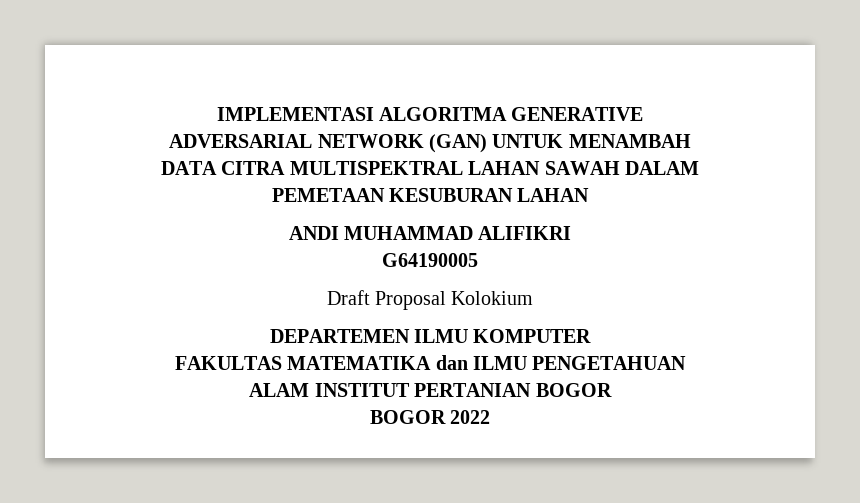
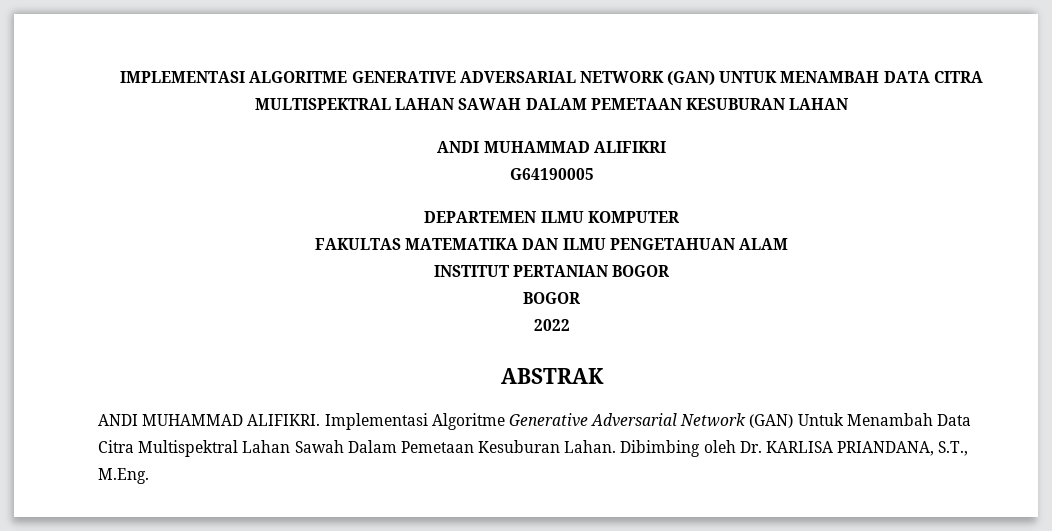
- IMPLEMENTASI ALGORITMA GENERATIVE ADVERSARIAL NETWORK (GAN) UNTUK MENAMBAH DATA CITRA MULTISPEKTRAL LAHAN SAWAH DALAM PEMETAAN KESUBURAN LAHAN
+ IMPLEMENTASI ALGORITME GENERATIVE ADVERSARIAL NETWORK (GAN) UNTUK MENAMBAH DATA CITRA MULTISPEKTRAL LAHAN SAWAH DALAM PEMETAAN KESUBURAN LAHAN
- Draft Proposal Kolokium
- FAKULTAS MATEMATIKA dan ILMU PENGETAHUAN ALAM INSTITUT PERTANIAN BOGOR
- BOGOR 2022
+ FAKULTAS MATEMATIKA DAN ILMU PENGETAHUAN ALAM
+ INSTITUT PERTANIAN BOGOR
+ BOGOR
+ 2022
+ ABSTRAK
+ ANDI MUHAMMAD ALIFIKRI. Implementasi Algoritme Generative Adversarial Network (GAN) Untuk Menambah Data Citra Multispektral Lahan Sawah Dalam Pemetaan Kesuburan Lahan. Dibimbing oleh Dr. KARLISA PRIANDANA, S.T., M.Eng.

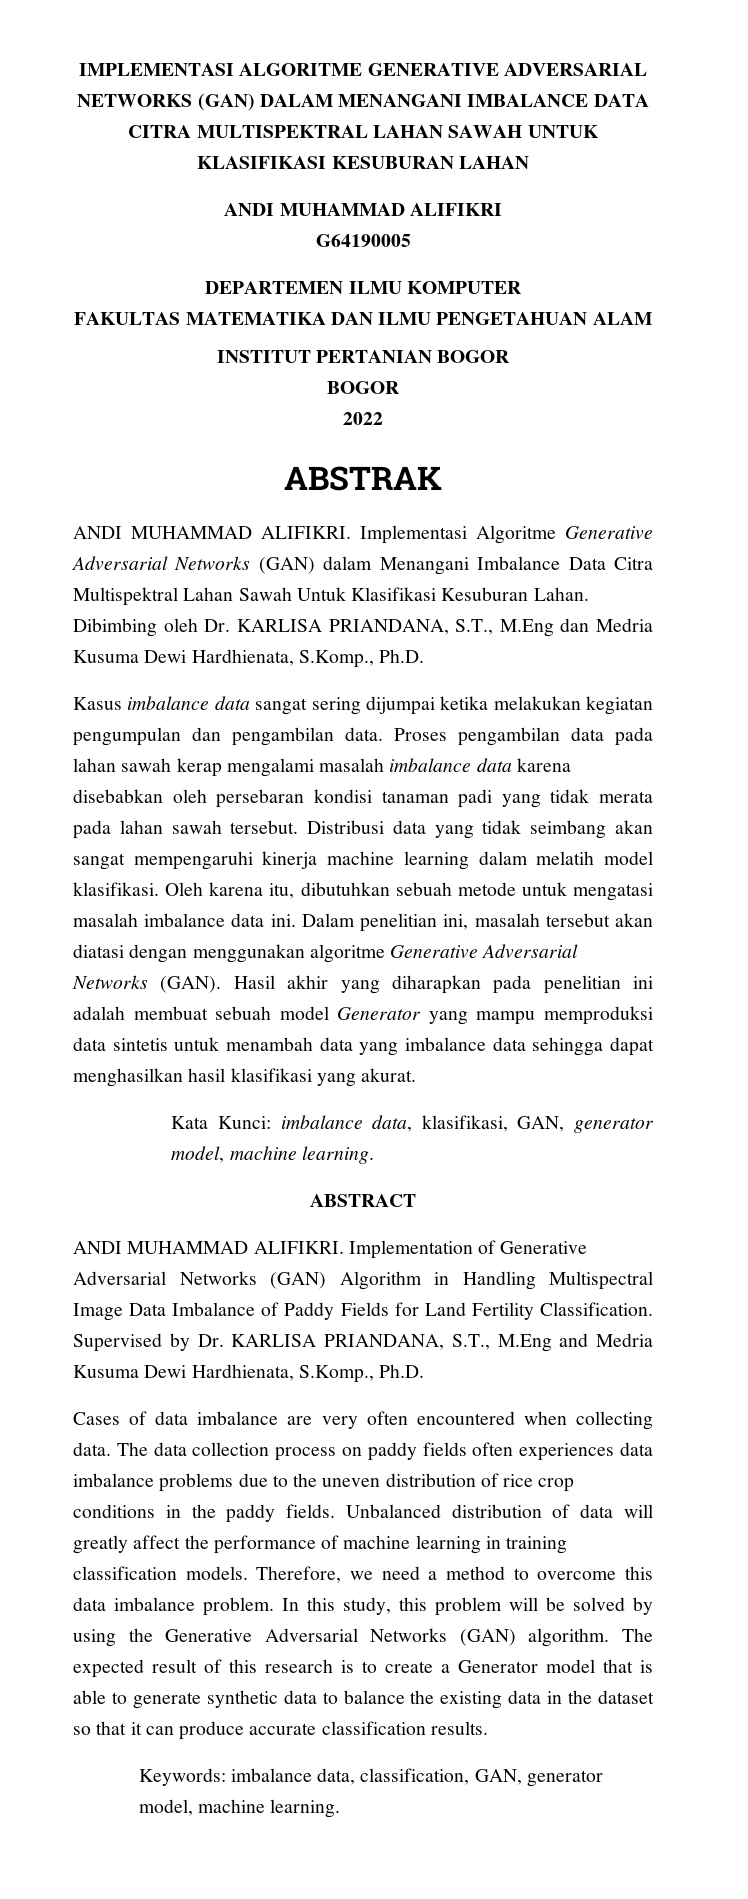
- IMPLEMENTASI ALGORITME GENERATIVE ADVERSARIAL NETWORK (GAN) UNTUK MENAMBAH DATA CITRA MULTISPEKTRAL LAHAN SAWAH DALAM PEMETAAN KESUBURAN LAHAN
+ IMPLEMENTASI ALGORITME GENERATIVE ADVERSARIAL NETWORKS (GAN) DALAM MENANGANI IMBALANCE DATA CITRA MULTISPEKTRAL LAHAN SAWAH UNTUK KLASIFIKASI KESUBURAN LAHAN
- Implementasi Algoritme Generative Adversarial Network (GAN) Untuk Menambah Data Citra Multispektral Lahan Sawah Dalam Pemetaan Kesuburan Lahan.
+ Implementasi Algoritme Generative Adversarial Networks (GAN) dalam Menangani Imbalance Data Citra Multispektral Lahan Sawah Untuk Klasifikasi Kesuburan Lahan.
- Dibimbing oleh Dr. KARLISA PRIANDANA, S.T., M.Eng.
+ Dibimbing oleh Dr. KARLISA PRIANDANA, S.T., M.Eng dan Medria Kusuma Dewi Hardhienata, S.Komp., Ph.D.
+ Kasus imbalance data sangat sering dijumpai ketika melakukan kegiatan pengumpulan dan pengambilan data. Proses pengambilan data pada lahan sawah kerap mengalami masalah imbalance data karena disebabkan oleh persebaran kondisi tanaman padi yang tidak merata pada lahan sawah tersebut. Distribusi data yang tidak seimbang akan sangat mempengaruhi kinerja machine learning dalam melatih model klasifikasi. Oleh karena itu, dibutuhkan sebuah metode untuk mengatasi masalah imbalance data ini. Dalam penelitian ini, masalah tersebut akan diatasi dengan menggunakan algoritme Generative Adversarial Networks (GAN). Hasil akhir yang diharapkan pada penelitian ini adalah membuat sebuah model Generator yang mampu memproduksi data sintetis untuk menambah data yang imbalance data sehingga dapat menghasilkan hasil klasifikasi yang akurat.
+ Kata Kunci: imbalance data, klasifikasi, GAN, generator model, machine learning.
+ ABSTRACT
+ ANDI MUHAMMAD ALIFIKRI. Implementation of Generative Adversarial Networks (GAN) Algorithm in Handling Multispectral Image Data Imbalance of Paddy Fields for Land Fertility Classification. Supervised by Dr. KARLISA PRIANDANA, S.T., M.Eng and Medria Kusuma Dewi Hardhienata, S.Komp., Ph.D.
+ Cases of data imbalance are very often encountered when collecting data. The data collection process on paddy fields often experiences data imbalance problems due to the uneven distribution of rice crop conditions in the paddy fields. Unbalanced distribution of data will greatly affect the performance of machine learning in training classification models. Therefore, we need a method to overcome this data imbalance problem. In this study, this problem will be solved by using the Generative Adversarial Networks (GAN) algorithm. The expected result of this research is to create a Generator model that is able to generate synthetic data to balance the existing data in the dataset so that it can produce accurate classification results.
+ Keywords: imbalance data, classification, GAN, generator model, machine learning.

